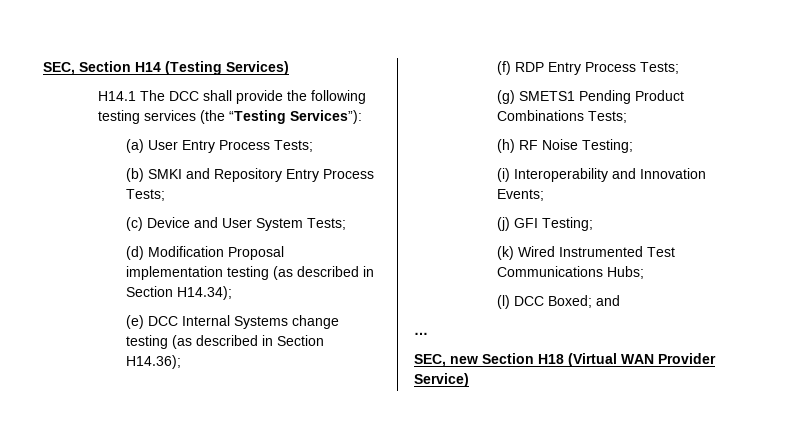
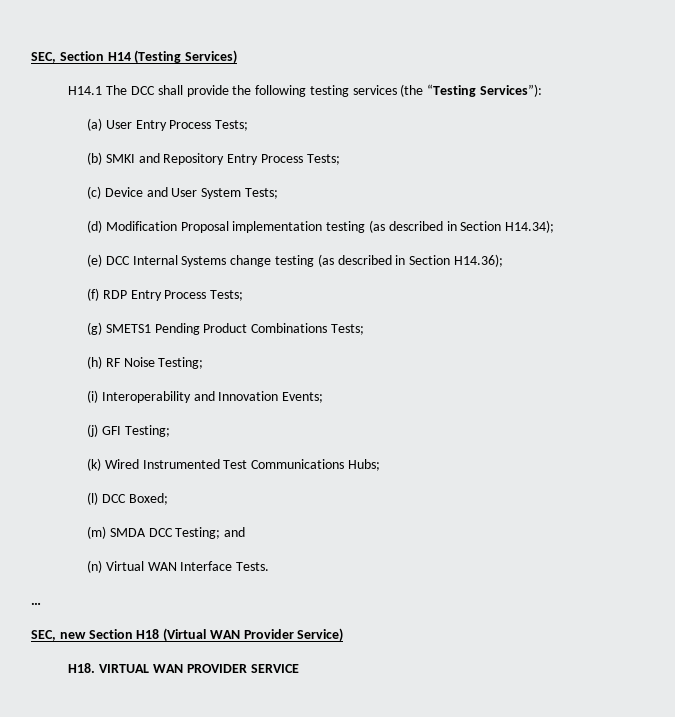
- (l) DCC Boxed; and
+ (l) DCC Boxed;
+ (m) SMDA DCC Testing; and
+ (n) Virtual WAN Interface Tests.
+ H18. VIRTUAL WAN PROVIDER SERVICE

